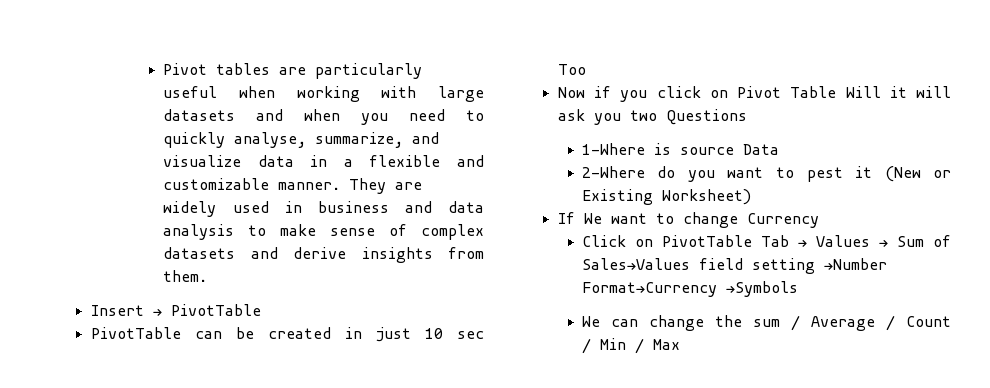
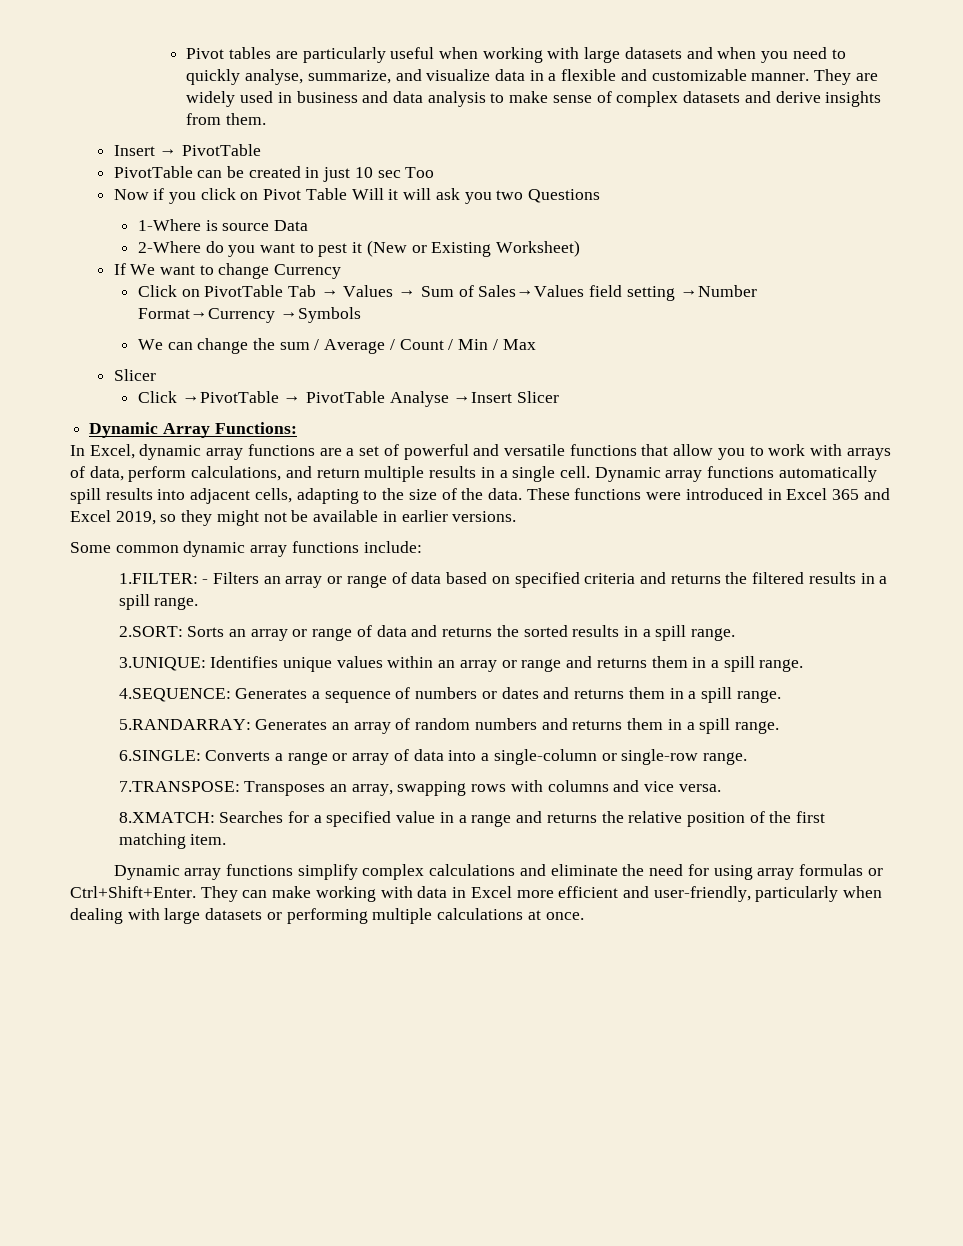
  We can change the sum / Average / Count / Min / Max
+ Slicer
+ Click →PivotTable → PivotTable Analyse →Insert Slicer
+ Dynamic Array Functions:
+ In Excel, dynamic array functions are a set of powerful and versatile functions that allow you to work with arrays of data, perform calculations, and return multiple results in a single cell. Dynamic array functions automatically spill results into adjacent cells, adapting to the size of the data. These functions were introduced in Excel 365 and Excel 2019, so they might not be available in earlier versions.
+ Some common dynamic array functions include:
+ 1.FILTER: - Filters an array or range of data based on specified criteria and returns the filtered results in a spill range.
+ 2.SORT: Sorts an array or range of data and returns the sorted results in a spill range.
+ 3.UNIQUE: Identifies unique values within an array or range and returns them in a spill range.
+ 4.SEQUENCE: Generates a sequence of numbers or dates and returns them in a spill range.
+ 5.RANDARRAY: Generates an array of random numbers and returns them in a spill range.
+ 6.SINGLE: Converts a range or array of data into a single-column or single-row range.
+ 7.TRANSPOSE: Transposes an array, swapping rows with columns and vice versa.
+ 8.XMATCH: Searches for a specified value in a range and returns the relative position of the first matching item.
+ Dynamic array functions simplify complex calculations and eliminate the need for using array formulas or Ctrl+Shift+Enter. They can make working with data in Excel more efficient and user-friendly, particularly when dealing with large datasets or performing multiple calculations at once.

